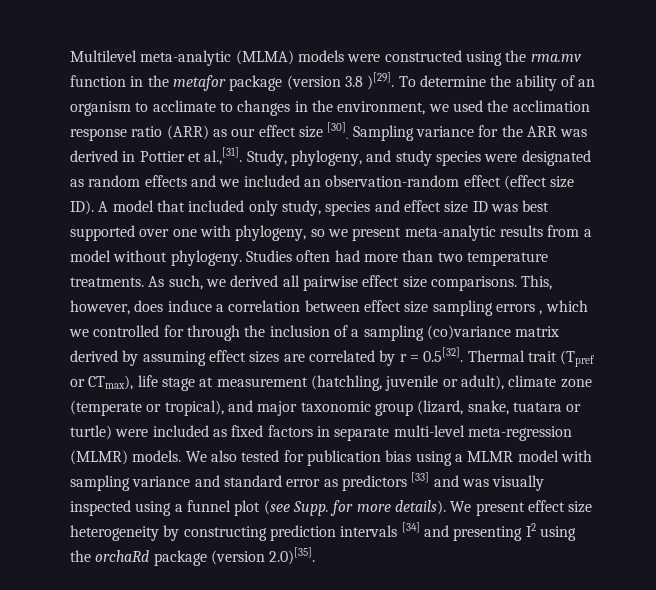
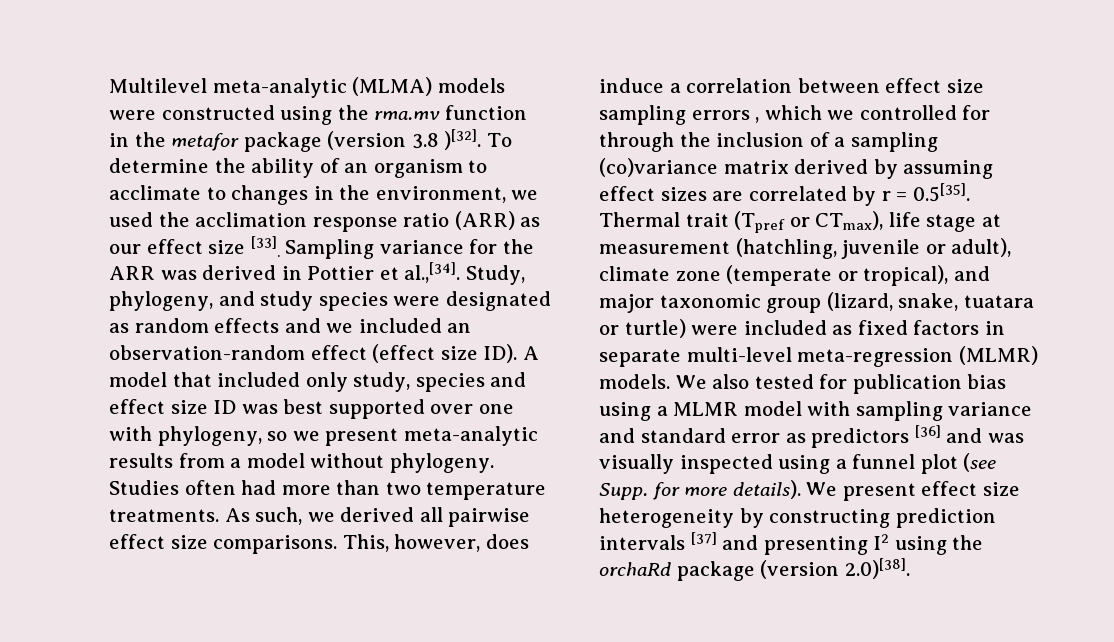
- Multilevel meta-analytic (MLMA) models were constructed using the rma.mv function in the metafor package (version 3.8 )[29].
+ Multilevel meta-analytic (MLMA) models were constructed using the rma.mv function in the metafor package (version 3.8 )[32].
- To determine the ability of an organism to acclimate to changes in the environment, we used the acclimation response ratio (ARR) as our effect size [30].
+ To determine the ability of an organism to acclimate to changes in the environment, we used the acclimation response ratio (ARR) as our effect size [33].
- Sampling variance for the ARR was derived in Pottier et al.,[31]. Study, phylogeny, and study species were designated as random effects and we included an observation-random effect (effect size ID). A model that included only study, species and effect size ID was best supported over one with phylogeny, so we present meta-analytic results from a model without phylogeny.
+ Sampling variance for the ARR was derived in Pottier et al.,[34]. Study, phylogeny, and study species were designated as random effects and we included an observation-random effect (effect size ID). A model that included only study, species and effect size ID was best supported over one with phylogeny, so we present meta-analytic results from a model without phylogeny.
- This, however, does induce a correlation between effect size sampling errors , which we controlled for through the inclusion of a sampling (co)variance matrix derived by assuming effect sizes are correlated by r = 0.5[32]. Thermal trait (Tpref or CTmax), life stage at measurement (hatchling, juvenile or adult), climate zone (temperate or tropical), and major taxonomic group (lizard, snake, tuatara or turtle) were included as fixed factors in separate multi-level meta-regression (MLMR) models.
+ This, however, does induce a correlation between effect size sampling errors , which we controlled for through the inclusion of a sampling (co)variance matrix derived by assuming effect sizes are correlated by r = 0.5[35]. Thermal trait (Tpref or CTmax), life stage at measurement (hatchling, juvenile or adult), climate zone (temperate or tropical), and major taxonomic group (lizard, snake, tuatara or turtle) were included as fixed factors in separate multi-level meta-regression (MLMR) models.
- We also tested for publication bias using a MLMR model with sampling variance and standard error as predictors [33] and was visually inspected using a funnel plot (see Supp. for more details).
+ We also tested for publication bias using a MLMR model with sampling variance and standard error as predictors [36] and was visually inspected using a funnel plot (see Supp. for more details).
- We present effect size heterogeneity by constructing prediction intervals [34] and presenting I2 using the orchaRd package (version 2.0)[35].
+ We present effect size heterogeneity by constructing prediction intervals [37] and presenting I2 using the orchaRd package (version 2.0)[38].

